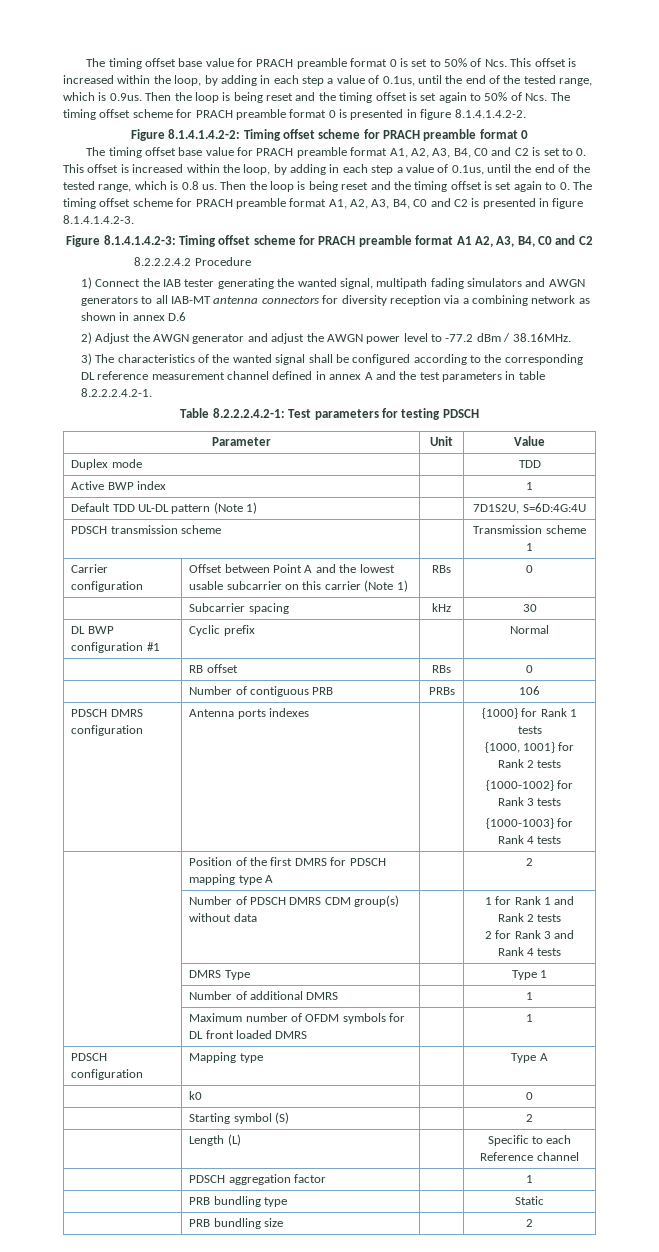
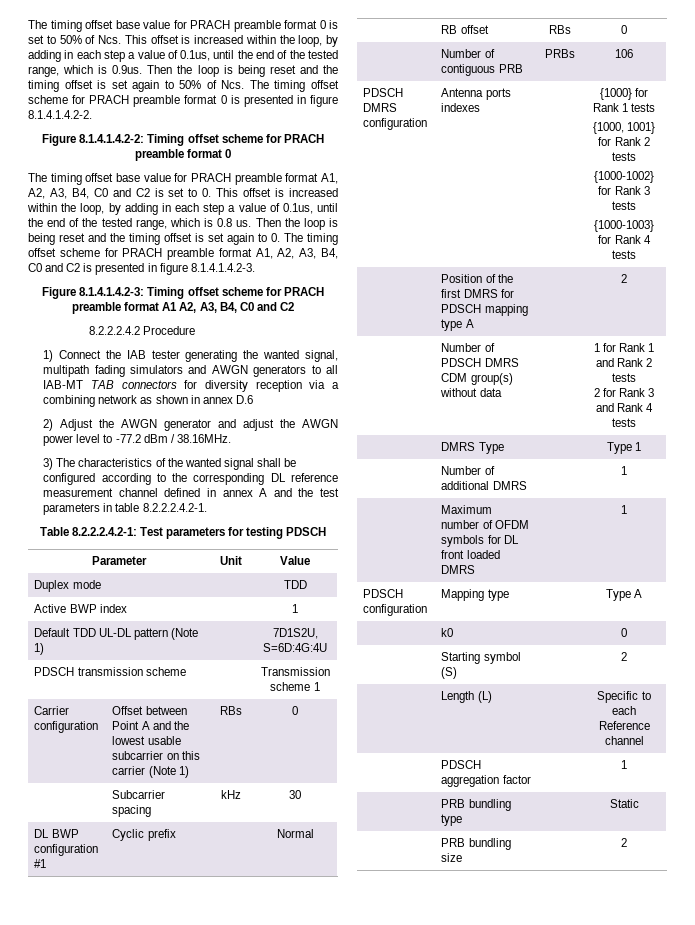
- 1) Connect the IAB tester generating the wanted signal, multipath fading simulators and AWGN generators to all IAB-MT antenna connectors for diversity reception via a combining network as shown in annex D.6
+ 1) Connect the IAB tester generating the wanted signal, multipath fading simulators and AWGN generators to all IAB-MT TAB connectors for diversity reception via a combining network as shown in annex D.6

